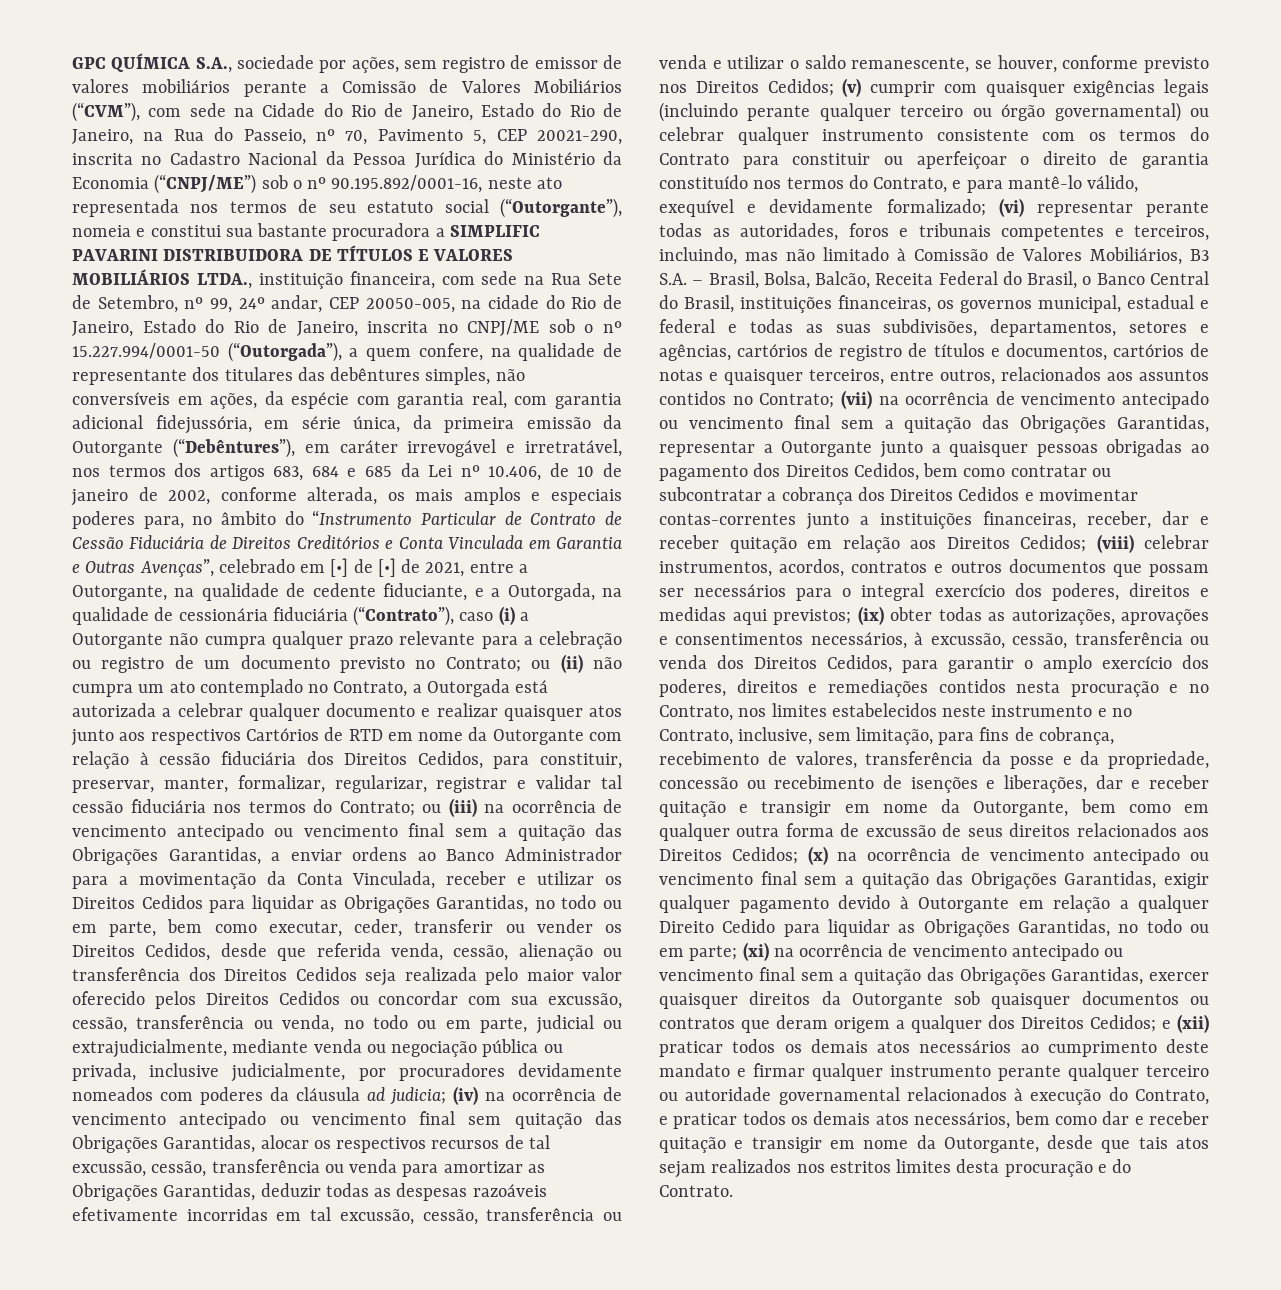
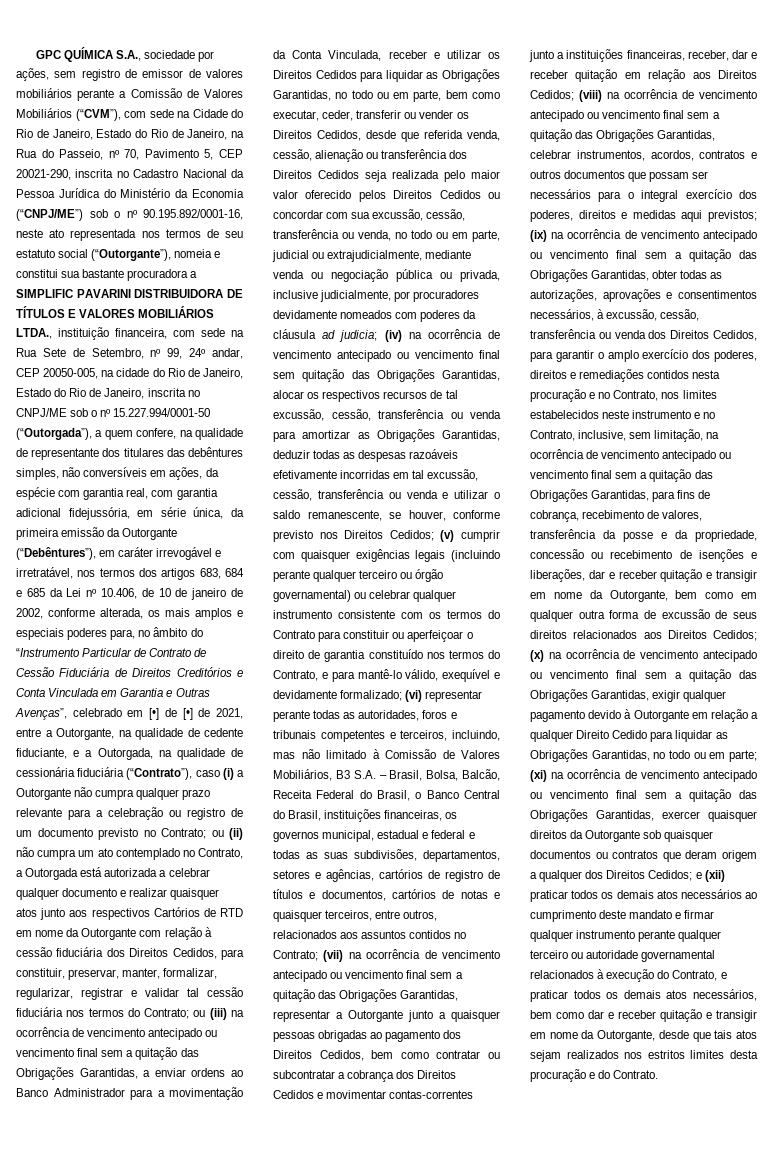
- (viii) celebrar instrumentos, acordos, contratos e outros documentos que possam ser necessários para o integral exercício dos poderes, direitos e medidas aqui previstos;
+ (viii) na ocorrência de vencimento antecipado ou vencimento final sem a quitação das Obrigações Garantidas, celebrar instrumentos, acordos, contratos e outros documentos que possam ser necessários para o integral exercício dos poderes, direitos e medidas aqui previstos;
- (ix) obter todas as autorizações, aprovações e consentimentos necessários, à excussão, cessão, transferência ou venda dos Direitos Cedidos, para garantir o amplo exercício dos poderes, direitos e remediações contidos nesta procuração e no Contrato, nos limites estabelecidos neste instrumento e no Contrato, inclusive, sem limitação, para fins de cobrança, recebimento de valores, transferência da posse e da propriedade, concessão ou recebimento de isenções e liberações, dar e receber quitação e transigir em nome da Outorgante, bem como em qualquer outra forma de excussão de seus direitos relacionados aos Direitos Cedidos;
+ (ix) na ocorrência de vencimento antecipado ou vencimento final sem a quitação das Obrigações Garantidas, obter todas as autorizações, aprovações e consentimentos necessários, à excussão, cessão, transferência ou venda dos Direitos Cedidos, para garantir o amplo exercício dos poderes, direitos e remediações contidos nesta procuração e no Contrato, nos limites estabelecidos neste instrumento e no Contrato, inclusive, sem limitação, na ocorrência de vencimento antecipado ou vencimento final sem a quitação das Obrigações Garantidas, para fins de cobrança, recebimento de valores, transferência da posse e da propriedade, concessão ou recebimento de isenções e liberações, dar e receber quitação e transigir em nome da Outorgante, bem como em qualquer outra forma de excussão de seus direitos relacionados aos Direitos Cedidos;

